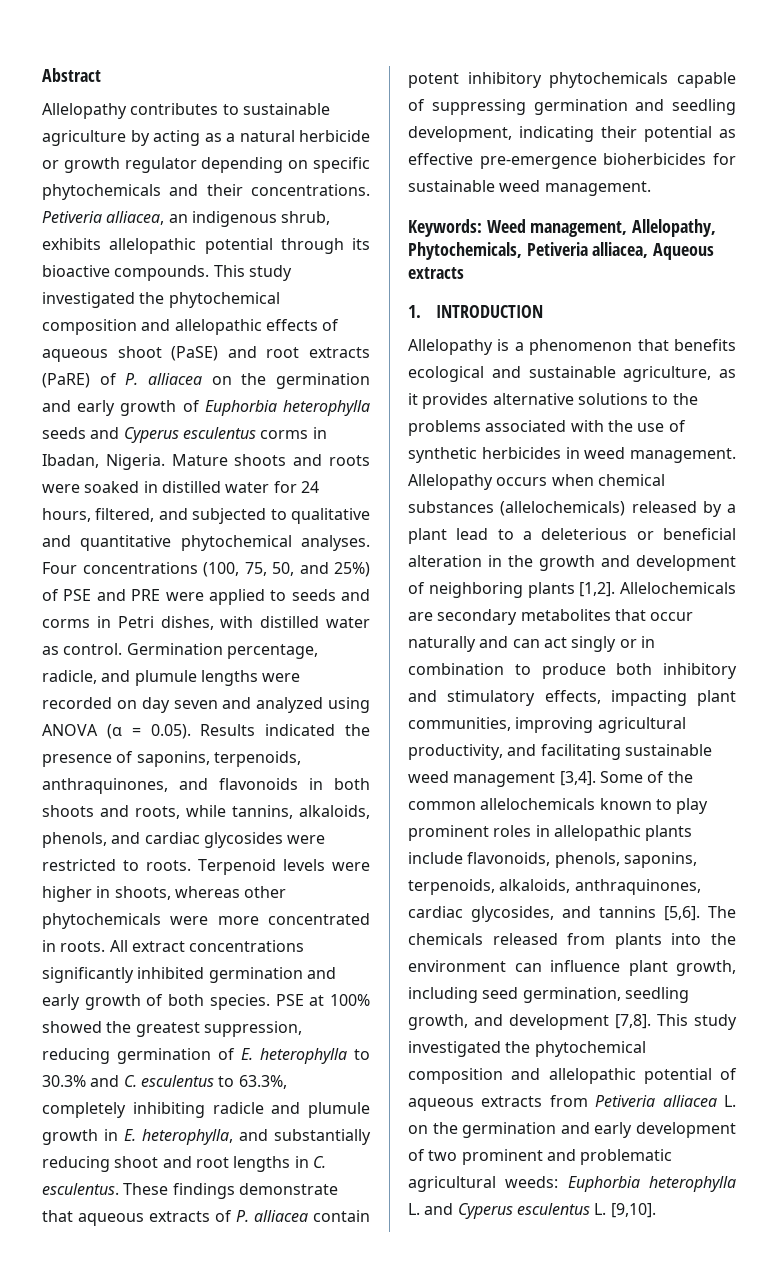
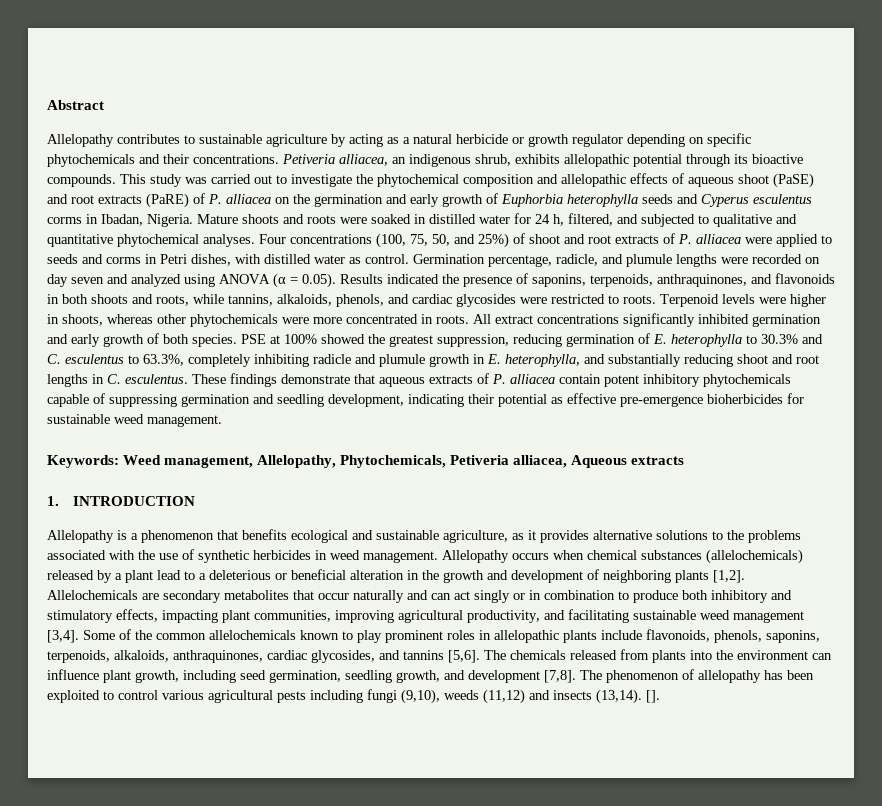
- This study investigated the phytochemical composition and allelopathic effects of aqueous shoot (PaSE) and root extracts (PaRE) of P. alliacea on the germination and early growth of Euphorbia heterophylla seeds and Cyperus esculentus corms in Ibadan, Nigeria.
+ This study was carried out to investigate the phytochemical composition and allelopathic effects of aqueous shoot (PaSE) and root extracts (PaRE) of P. alliacea on the germination and early growth of Euphorbia heterophylla seeds and Cyperus esculentus corms in Ibadan, Nigeria.
- Mature shoots and roots were soaked in distilled water for 24 hours, filtered, and subjected to qualitative and quantitative phytochemical analyses.
+ Mature shoots and roots were soaked in distilled water for 24 h, filtered, and subjected to qualitative and quantitative phytochemical analyses.
- Four concentrations (100, 75, 50, and 25%) of PSE and PRE were applied to seeds and corms in Petri dishes, with distilled water as control.
+ Four concentrations (100, 75, 50, and 25%) of shoot and root extracts of P. alliacea were applied to seeds and corms in Petri dishes, with distilled water as control.
- This study investigated the phytochemical composition and allelopathic potential of aqueous extracts from Petiveria alliacea L. on the germination and early development of two prominent and problematic agricultural weeds: Euphorbia heterophylla L. and Cyperus esculentus L. [9,10].
+ The phenomenon of allelopathy has been exploited to control various agricultural pests including fungi (9,10), weeds (11,12) and insects (13,14). [].

